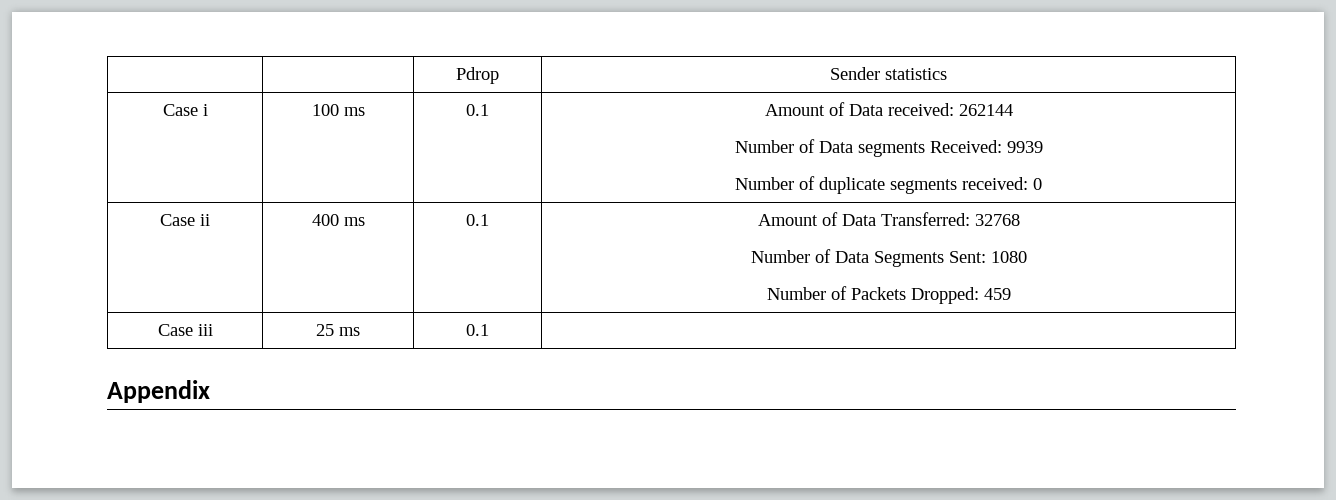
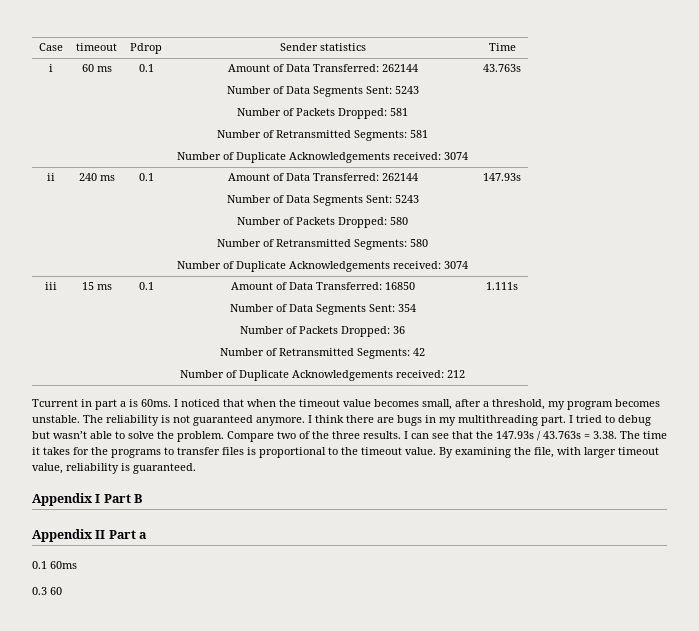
- | | Pdrop | Sender statistics
- Case i | 100 ms | 0.1 | Amount of Data received: 262144
- Number of Data segments Received: 9939
- Number of duplicate segments received: 0
- Case ii | 400 ms | 0.1 | Amount of Data Transferred: 32768
- Number of Data Segments Sent: 1080
- Number of Packets Dropped: 459
- Case iii | 25 ms | 0.1 |
- Appendix
+ Case | timeout | Pdrop | Sender statistics | Time
+ i | 60 ms | 0.1 | Amount of Data Transferred: 262144
+ Number of Data Segments Sent: 5243
+ Number of Packets Dropped: 581
+ Number of Retransmitted Segments: 581
+ Number of Duplicate Acknowledgements received: 3074 | 43.763s
+ ii | 240 ms | 0.1 | Amount of Data Transferred: 262144
+ Number of Data Segments Sent: 5243
+ Number of Packets Dropped: 580
+ Number of Retransmitted Segments: 580
+ Number of Duplicate Acknowledgements received: 3074 | 147.93s
+ iii | 15 ms | 0.1 | Amount of Data Transferred: 16850
+ Number of Data Segments Sent: 354
+ Number of Packets Dropped: 36
+ Number of Retransmitted Segments: 42
+ Number of Duplicate Acknowledgements received: 212 | 1.111s
+ Tcurrent in part a is 60ms. I noticed that when the timeout value becomes small, after a threshold, my program becomes unstable. The reliability is not guaranteed anymore. I think there are bugs in my multithreading part. I tried to debug but wasn’t able to solve the problem. Compare two of the three results. I can see that the 147.93s / 43.763s = 3.38. The time it takes for the programs to transfer files is proportional to the timeout value. By examining the file, with larger timeout value, reliability is guaranteed.
+ Appendix I Part B
+ Appendix II Part a
+ 0.1 60ms
+ 0.3 60

